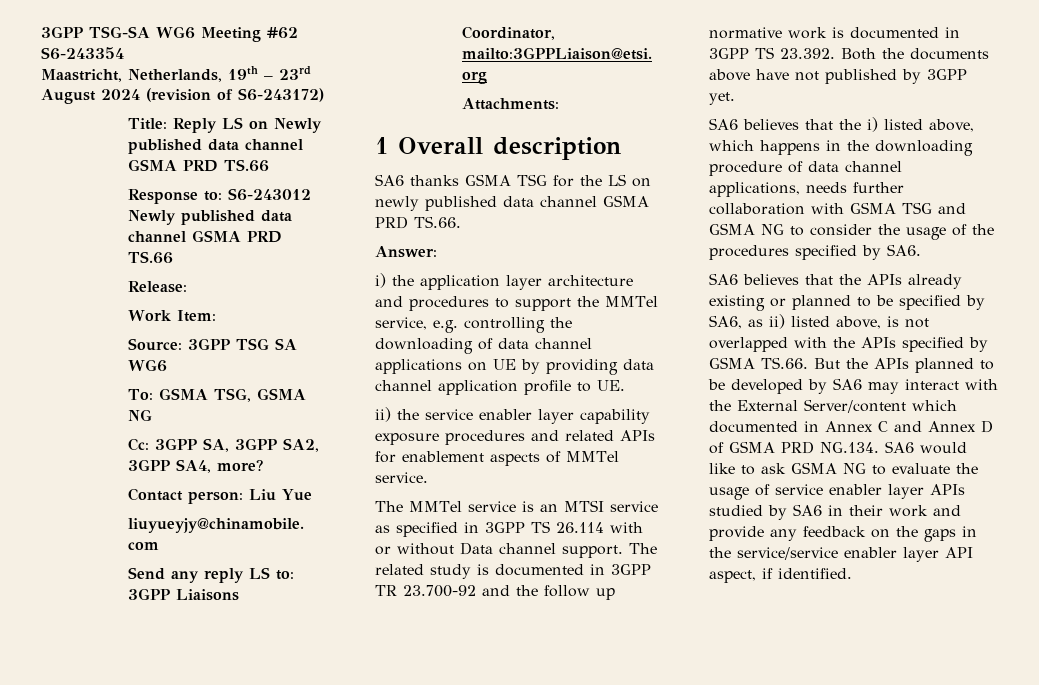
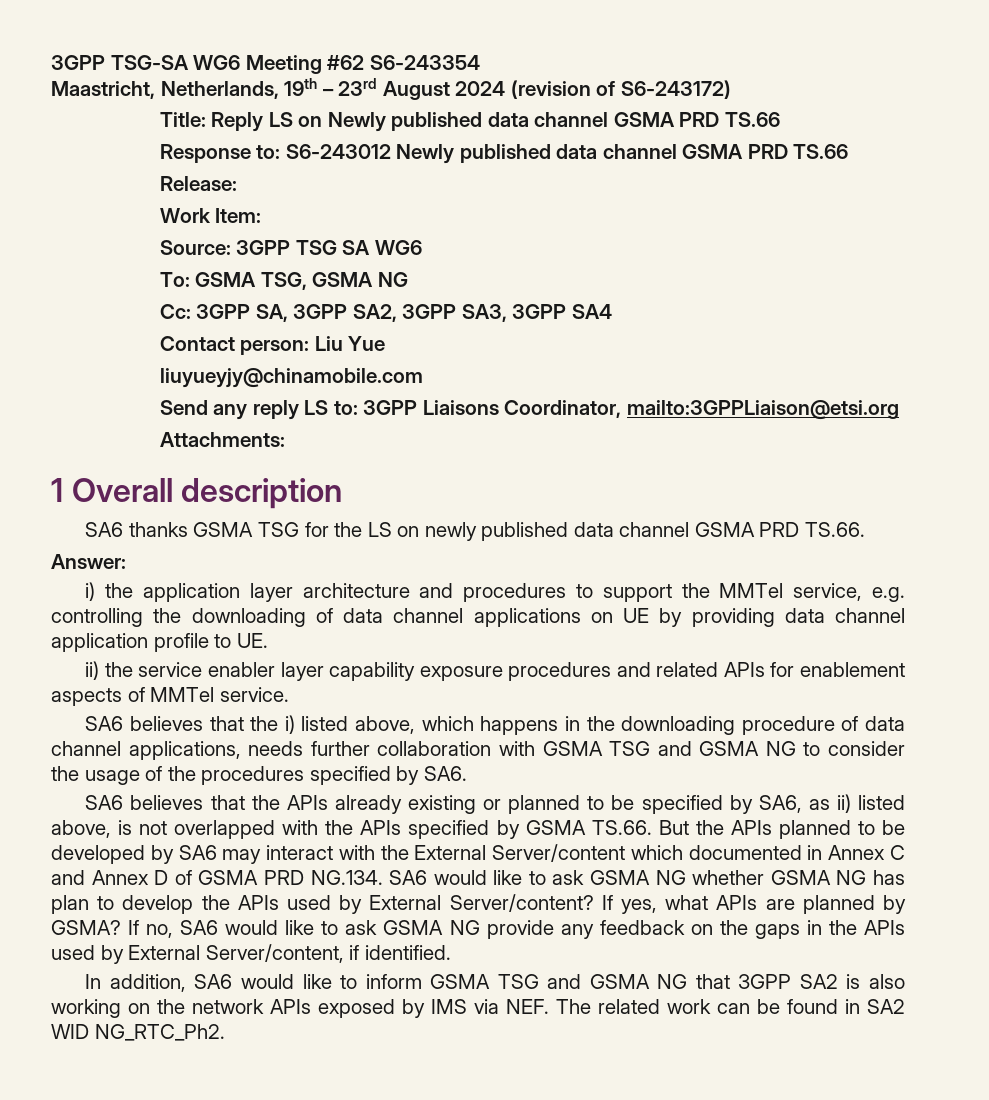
- Cc: 3GPP SA, 3GPP SA2, 3GPP SA4, more?
+ Cc: 3GPP SA, 3GPP SA2, 3GPP SA3, 3GPP SA4
- The MMTel service is an MTSI service as specified in 3GPP TS 26.114 with or without Data channel support. The related study is documented in 3GPP TR 23.700-92 and the follow up normative work is documented in 3GPP TS 23.392. Both the documents above have not published by 3GPP yet.
- SA6 believes that the APIs already existing or planned to be specified by SA6, as ii) listed above, is not overlapped with the APIs specified by GSMA TS.66. But the APIs planned to be developed by SA6 may interact with the External Server/content which documented in Annex C and Annex D of GSMA PRD NG.134. SA6 would like to ask GSMA NG to evaluate the usage of service enabler layer APIs studied by SA6 in their work and provide any feedback on the gaps in the service/service enabler layer API aspect, if identified.
+ SA6 believes that the APIs already existing or planned to be specified by SA6, as ii) listed above, is not overlapped with the APIs specified by GSMA TS.66. But the APIs planned to be developed by SA6 may interact with the External Server/content which documented in Annex C and Annex D of GSMA PRD NG.134. SA6 would like to ask GSMA NG whether GSMA NG has plan to develop the APIs used by External Server/content? If yes, what APIs are planned by GSMA? If no, SA6 would like to ask GSMA NG provide any feedback on the gaps in the APIs used by External Server/content, if identified.
+ In addition, SA6 would like to inform GSMA TSG and GSMA NG that 3GPP SA2 is also working on the network APIs exposed by IMS via NEF. The related work can be found in SA2 WID NG_RTC_Ph2.

